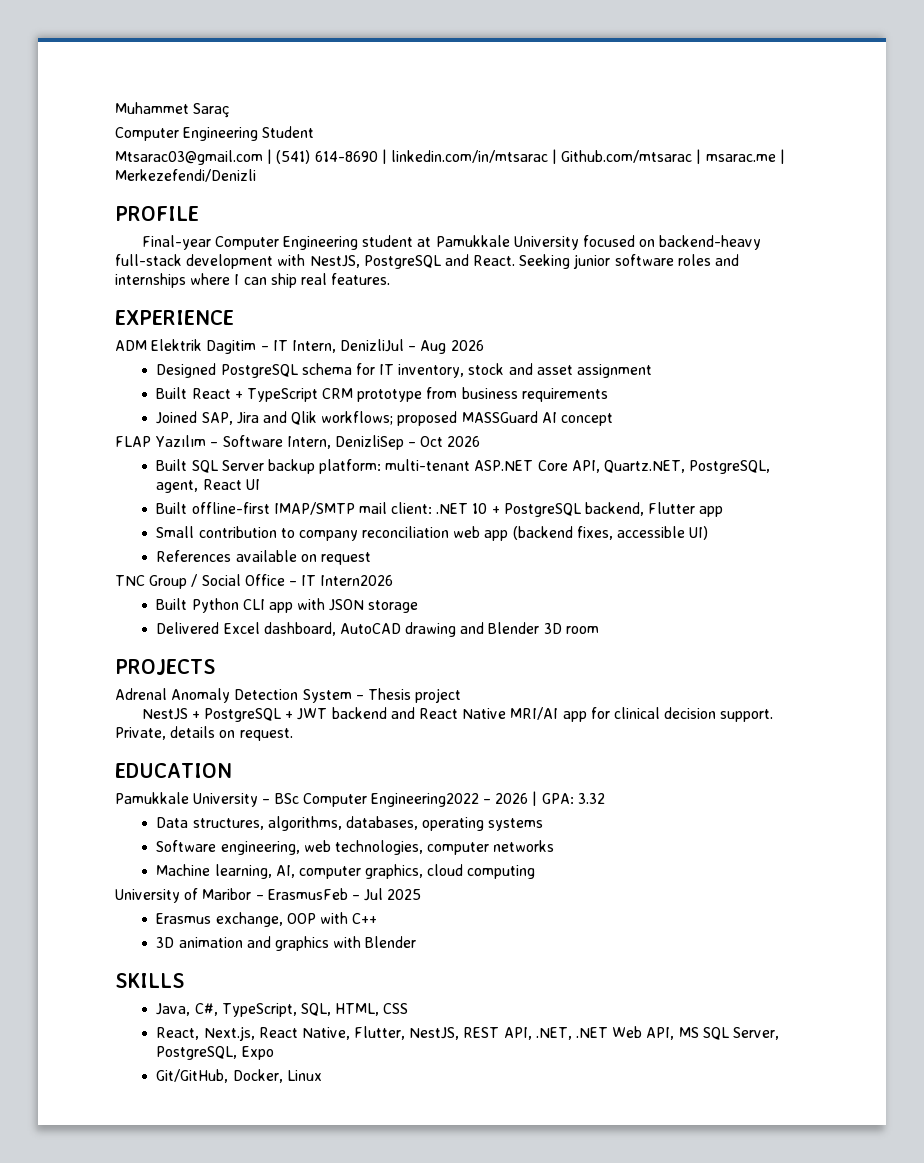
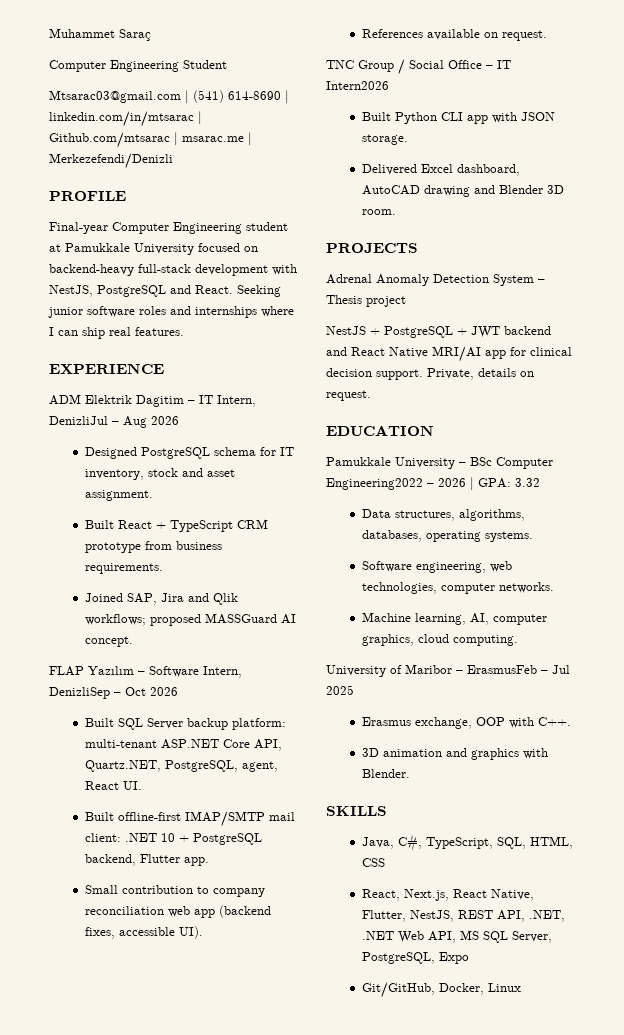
- Designed PostgreSQL schema for IT inventory, stock and asset assignment
+ Designed PostgreSQL schema for IT inventory, stock and asset assignment.
- Built React + TypeScript CRM prototype from business requirements
+ Built React + TypeScript CRM prototype from business requirements.
- Joined SAP, Jira and Qlik workflows; proposed MASSGuard AI concept
+ Joined SAP, Jira and Qlik workflows; proposed MASSGuard AI concept.
- Built SQL Server backup platform: multi-tenant ASP.NET Core API, Quartz.NET, PostgreSQL, agent, React UI
+ Built SQL Server backup platform: multi-tenant ASP.NET Core API, Quartz.NET, PostgreSQL, agent, React UI.
- Built offline-first IMAP/SMTP mail client: .NET 10 + PostgreSQL backend, Flutter app
+ Built offline-first IMAP/SMTP mail client: .NET 10 + PostgreSQL backend, Flutter app.
- Small contribution to company reconciliation web app (backend fixes, accessible UI)
+ Small contribution to company reconciliation web app (backend fixes, accessible UI).
- References available on request
+ References available on request.
- Built Python CLI app with JSON storage
+ Built Python CLI app with JSON storage.
- Delivered Excel dashboard, AutoCAD drawing and Blender 3D room
+ Delivered Excel dashboard, AutoCAD drawing and Blender 3D room.
- Data structures, algorithms, databases, operating systems
+ Data structures, algorithms, databases, operating systems.
- Software engineering, web technologies, computer networks
+ Software engineering, web technologies, computer networks.
- Machine learning, AI, computer graphics, cloud computing
+ Machine learning, AI, computer graphics, cloud computing.
- Erasmus exchange, OOP with C++
+ Erasmus exchange, OOP with C++.
- 3D animation and graphics with Blender
+ 3D animation and graphics with Blender.

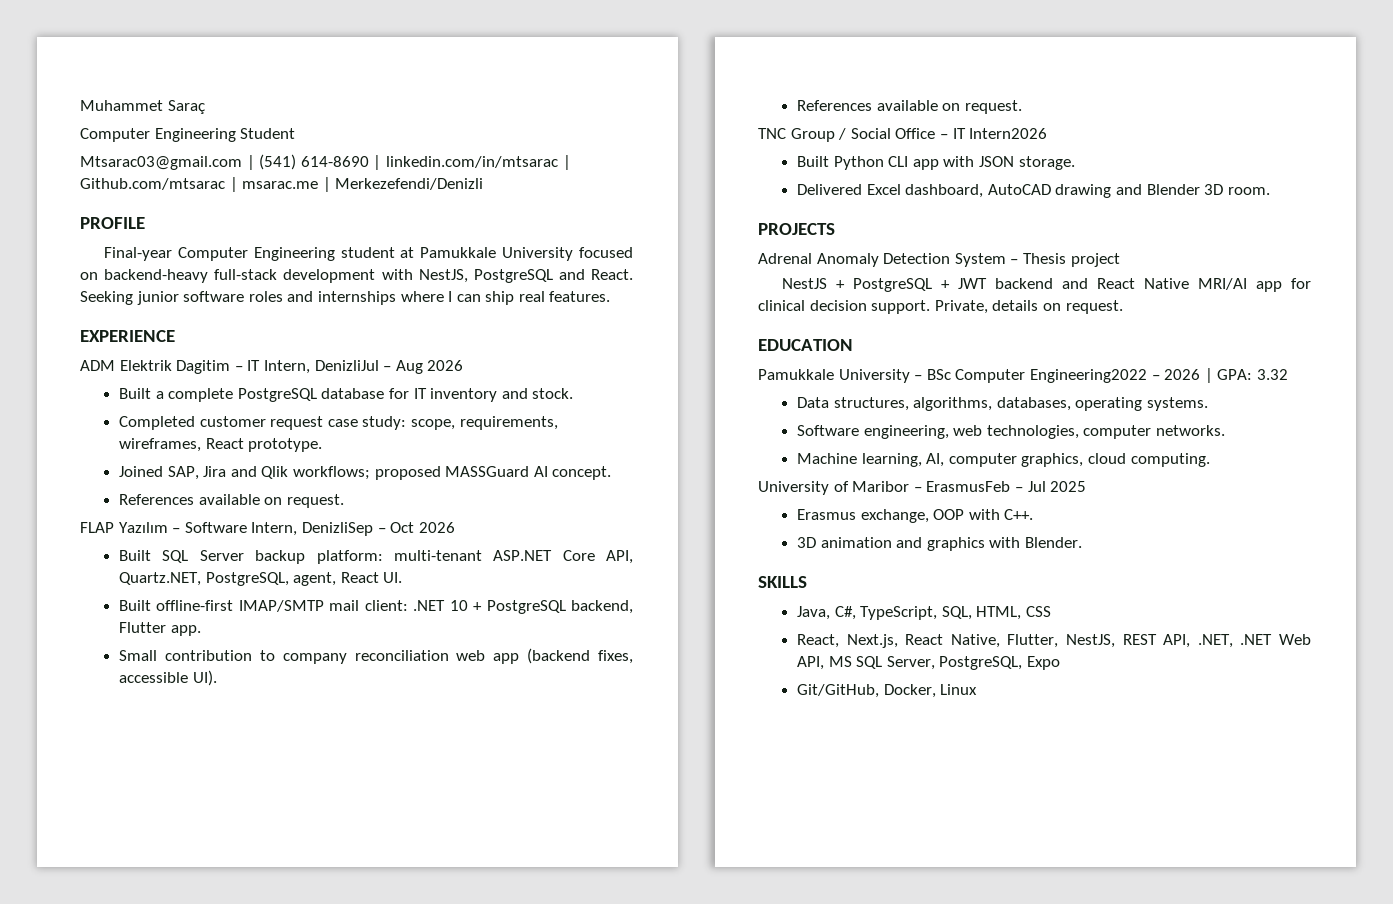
- Designed PostgreSQL schema for IT inventory, stock and asset assignment.
- Built React + TypeScript CRM prototype from business requirements.
+ Built a complete PostgreSQL database for IT inventory and stock.
+ Completed customer request case study: scope, requirements, wireframes, React prototype.
  Joined SAP, Jira and Qlik workflows; proposed MASSGuard AI concept.
+ References available on request.

